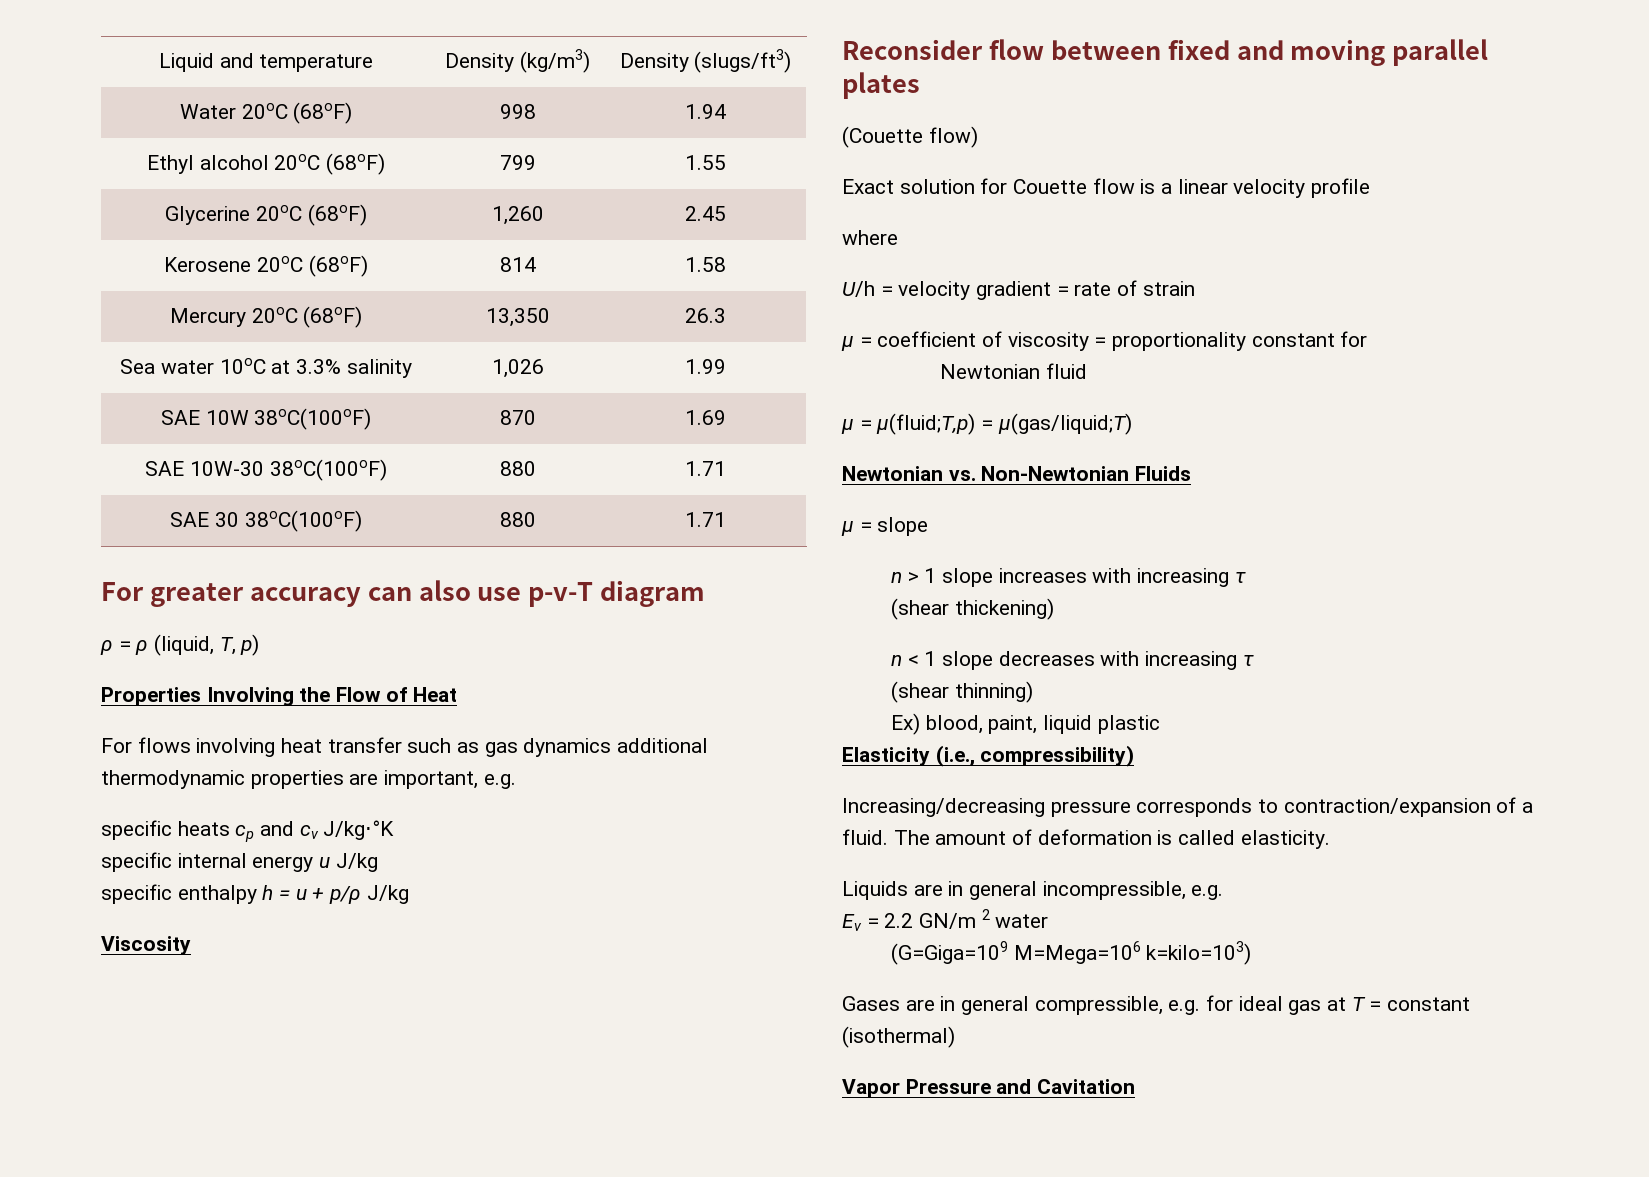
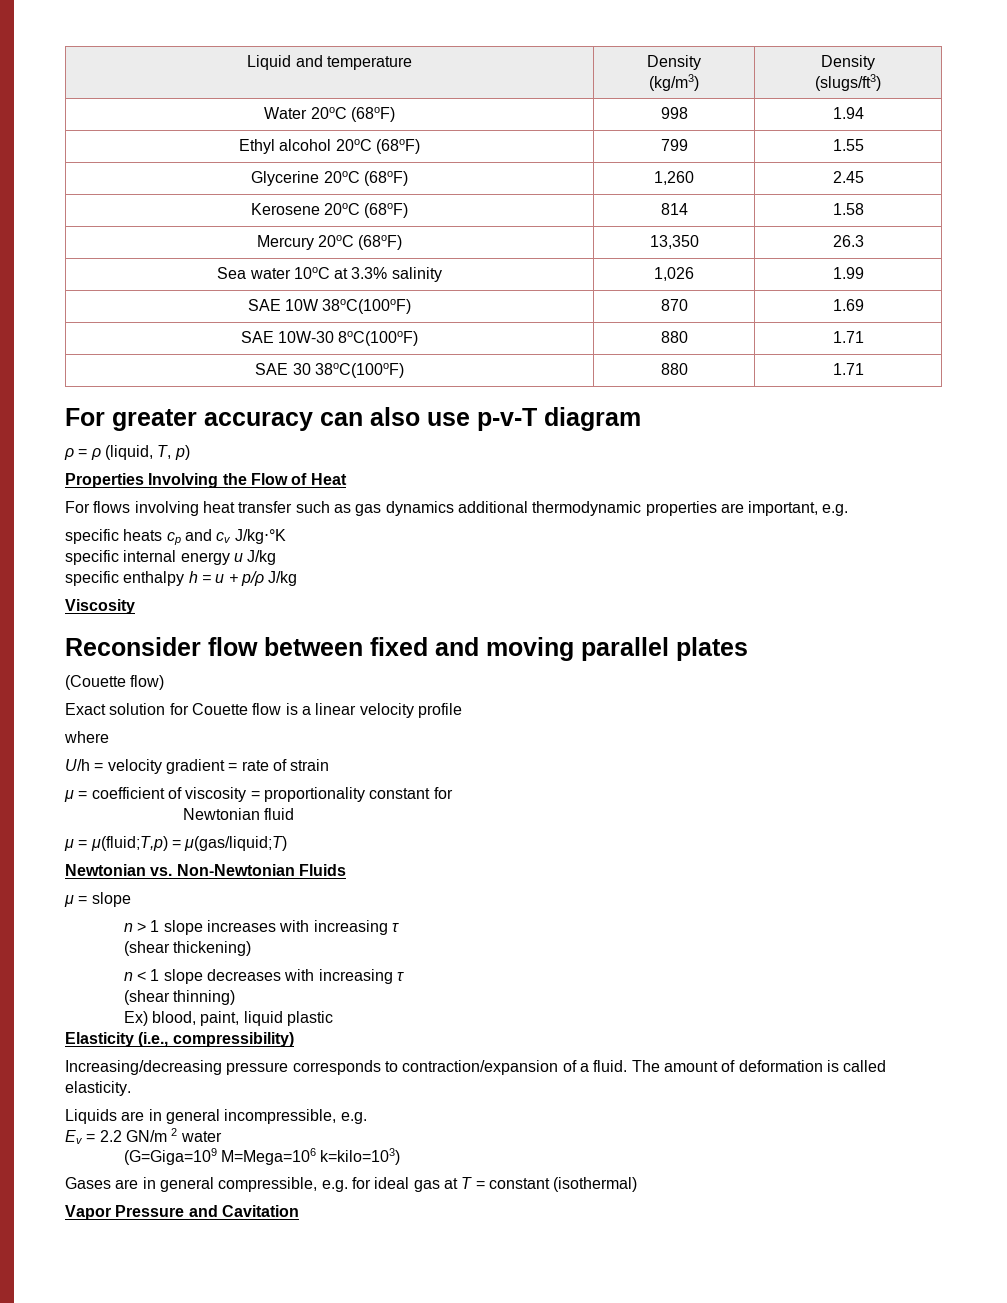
- Liquid and temperature | Density (kg/m3) | Density (slugs/ft3)
+ Liquid and temperature | Density
+ (kg/m3) | Density
+ (slugs/ft3)
- SAE 10W-30 38oC(100oF) | 880 | 1.71
+ SAE 10W-30 8oC(100oF) | 880 | 1.71

